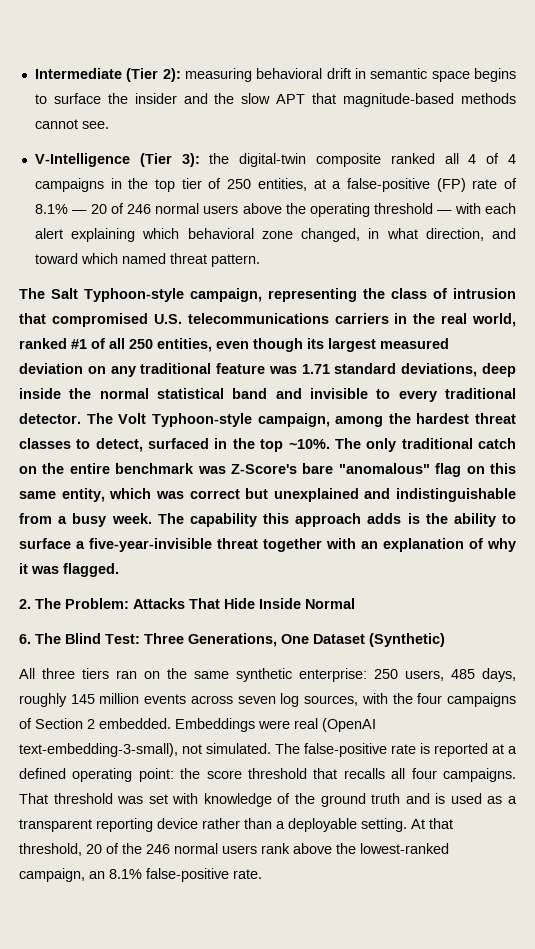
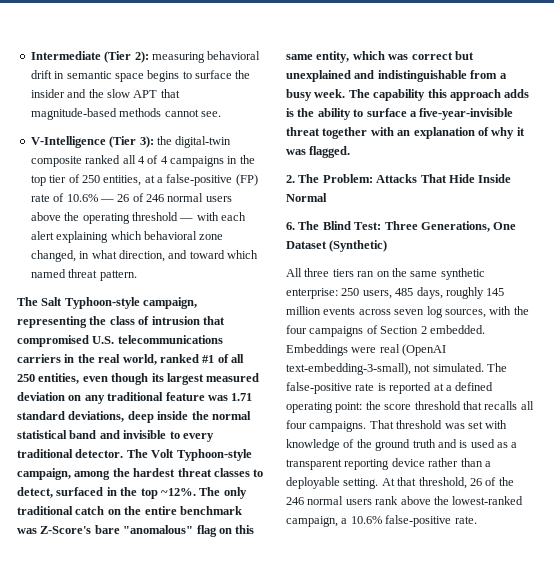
- V-Intelligence (Tier 3): the digital-twin composite ranked all 4 of 4 campaigns in the top tier of 250 entities, at a false-positive (FP) rate of 8.1% — 20 of 246 normal users above the operating threshold — with each alert explaining which behavioral zone changed, in what direction, and toward which named threat pattern.
+ V-Intelligence (Tier 3): the digital-twin composite ranked all 4 of 4 campaigns in the top tier of 250 entities, at a false-positive (FP) rate of 10.6% — 26 of 246 normal users above the operating threshold — with each alert explaining which behavioral zone changed, in what direction, and toward which named threat pattern.
- The Volt Typhoon-style campaign, among the hardest threat classes to detect, surfaced in the top ~10%.
+ The Volt Typhoon-style campaign, among the hardest threat classes to detect, surfaced in the top ~12%.
- At that threshold, 20 of the 246 normal users rank above the lowest-ranked campaign, an 8.1% false-positive rate.
+ At that threshold, 26 of the 246 normal users rank above the lowest-ranked campaign, a 10.6% false-positive rate.

